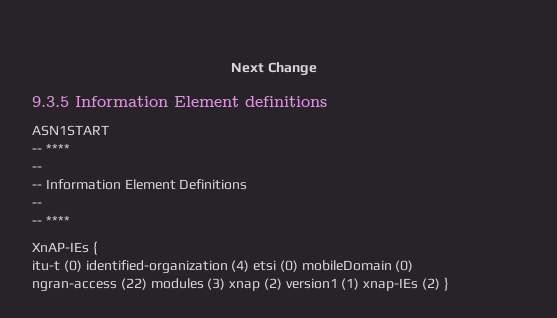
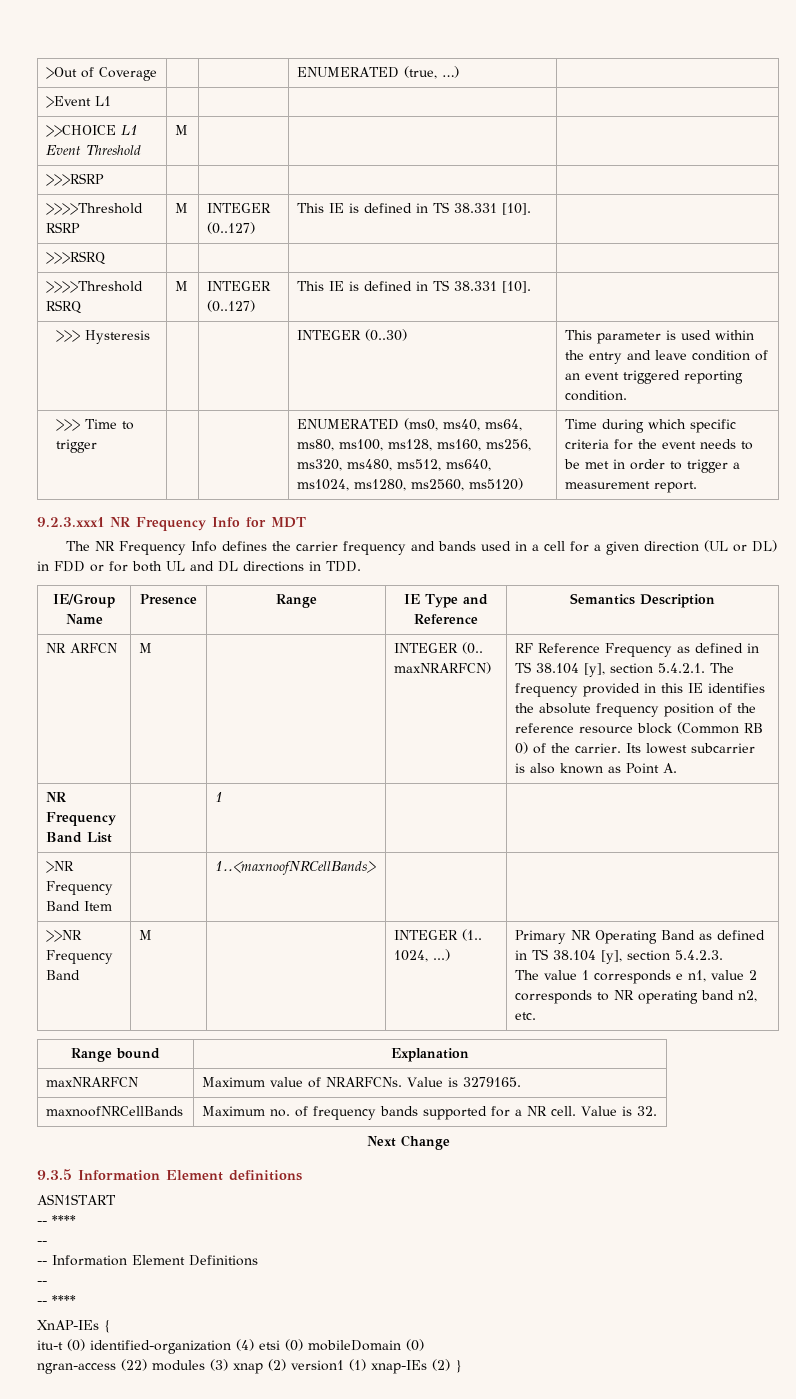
+ >Out of Coverage | | | ENUMERATED (true, …) |
+ >Event L1 | | | |
+ >>CHOICE L1 Event Threshold | M | | |
+ >>>RSRP | | | |
+ >>>>Threshold RSRP | M | INTEGER (0..127) | This IE is defined in TS 38.331 [10]. |
+ >>>RSRQ | | | |
+ >>>>Threshold RSRQ | M | INTEGER (0..127) | This IE is defined in TS 38.331 [10]. |
+ >>> Hysteresis | | | INTEGER (0..30) | This parameter is used within the entry and leave condition of an event triggered reporting condition.
+ >>> Time to trigger | | | ENUMERATED (ms0, ms40, ms64, ms80, ms100, ms128, ms160, ms256, ms320, ms480, ms512, ms640, ms1024, ms1280, ms2560, ms5120) | Time during which specific criteria for the event needs to be met in order to trigger a measurement report.
+ 9.2.3.xxx1 NR Frequency Info for MDT
+ The NR Frequency Info defines the carrier frequency and bands used in a cell for a given direction (UL or DL) in FDD or for both UL and DL directions in TDD.
+ IE/Group Name | Presence | Range | IE Type and Reference | Semantics Description
+ NR ARFCN | M | | INTEGER (0.. maxNRARFCN) | RF Reference Frequency as defined in TS 38.104 [y], section 5.4.2.1. The frequency provided in this IE identifies the absolute frequency position of the reference resource block (Common RB 0) of the carrier. Its lowest subcarrier is also known as Point A.
+ NR Frequency Band List | | 1 | |
+ >NR Frequency Band Item | | 1..<maxnoofNRCellBands> | |
+ >>NR Frequency Band | M | | INTEGER (1.. 1024, ...) | Primary NR Operating Band as defined in TS 38.104 [y], section 5.4.2.3.
+ The value 1 corresponds e n1, value 2 corresponds to NR operating band n2, etc.
+ Range bound | Explanation
+ maxNRARFCN | Maximum value of NRARFCNs. Value is 3279165.
+ maxnoofNRCellBands | Maximum no. of frequency bands supported for a NR cell. Value is 32.

